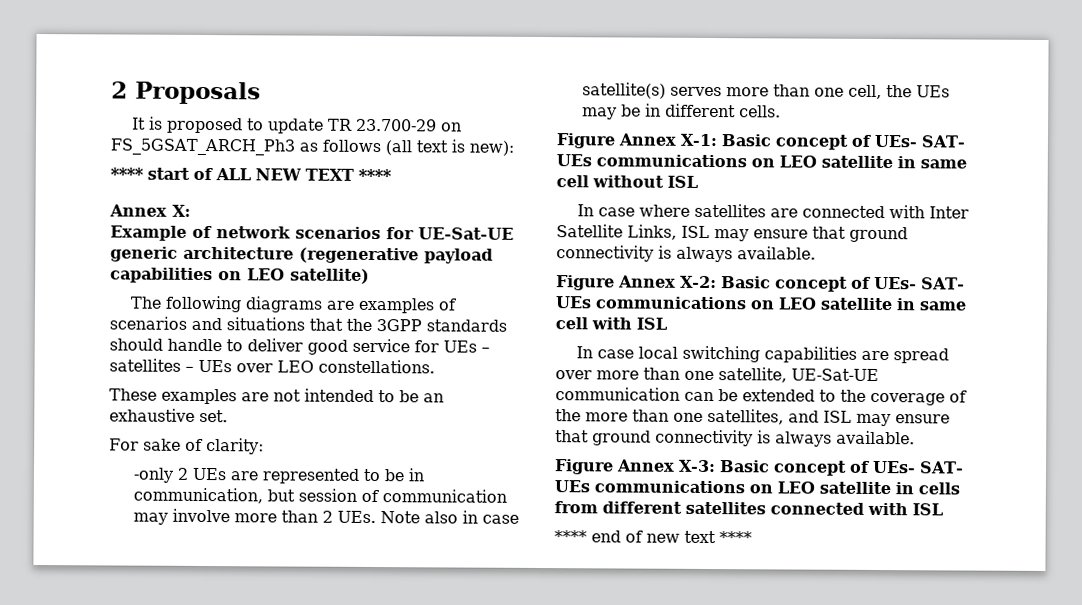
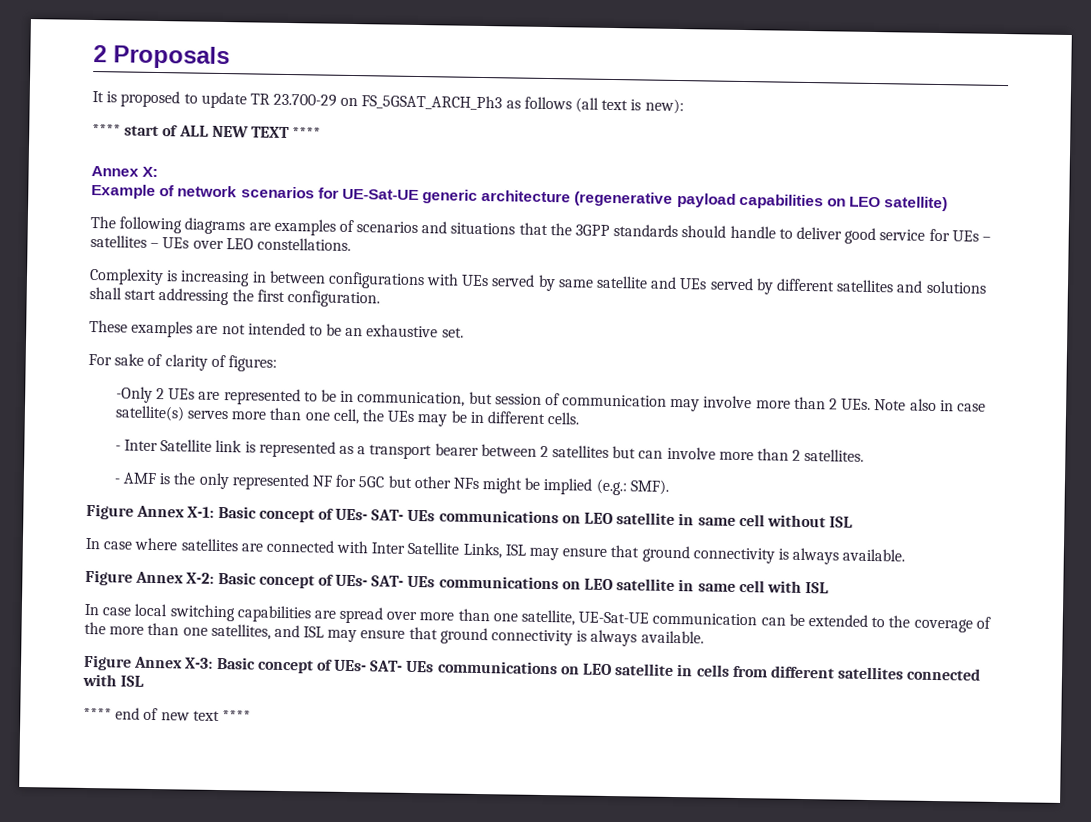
+ Complexity is increasing in between configurations with UEs served by same satellite and UEs served by different satellites and solutions shall start addressing the first configuration.
- For sake of clarity:
- -only 2 UEs are represented to be in communication, but session of communication may involve more than 2 UEs. Note also in case satellite(s) serves more than one cell, the UEs may be in different cells.
+ For sake of clarity of figures:
+ -Only 2 UEs are represented to be in communication, but session of communication may involve more than 2 UEs. Note also in case satellite(s) serves more than one cell, the UEs may be in different cells.
+ - Inter Satellite link is represented as a transport bearer between 2 satellites but can involve more than 2 satellites.
+ - AMF is the only represented NF for 5GC but other NFs might be implied (e.g.: SMF).

